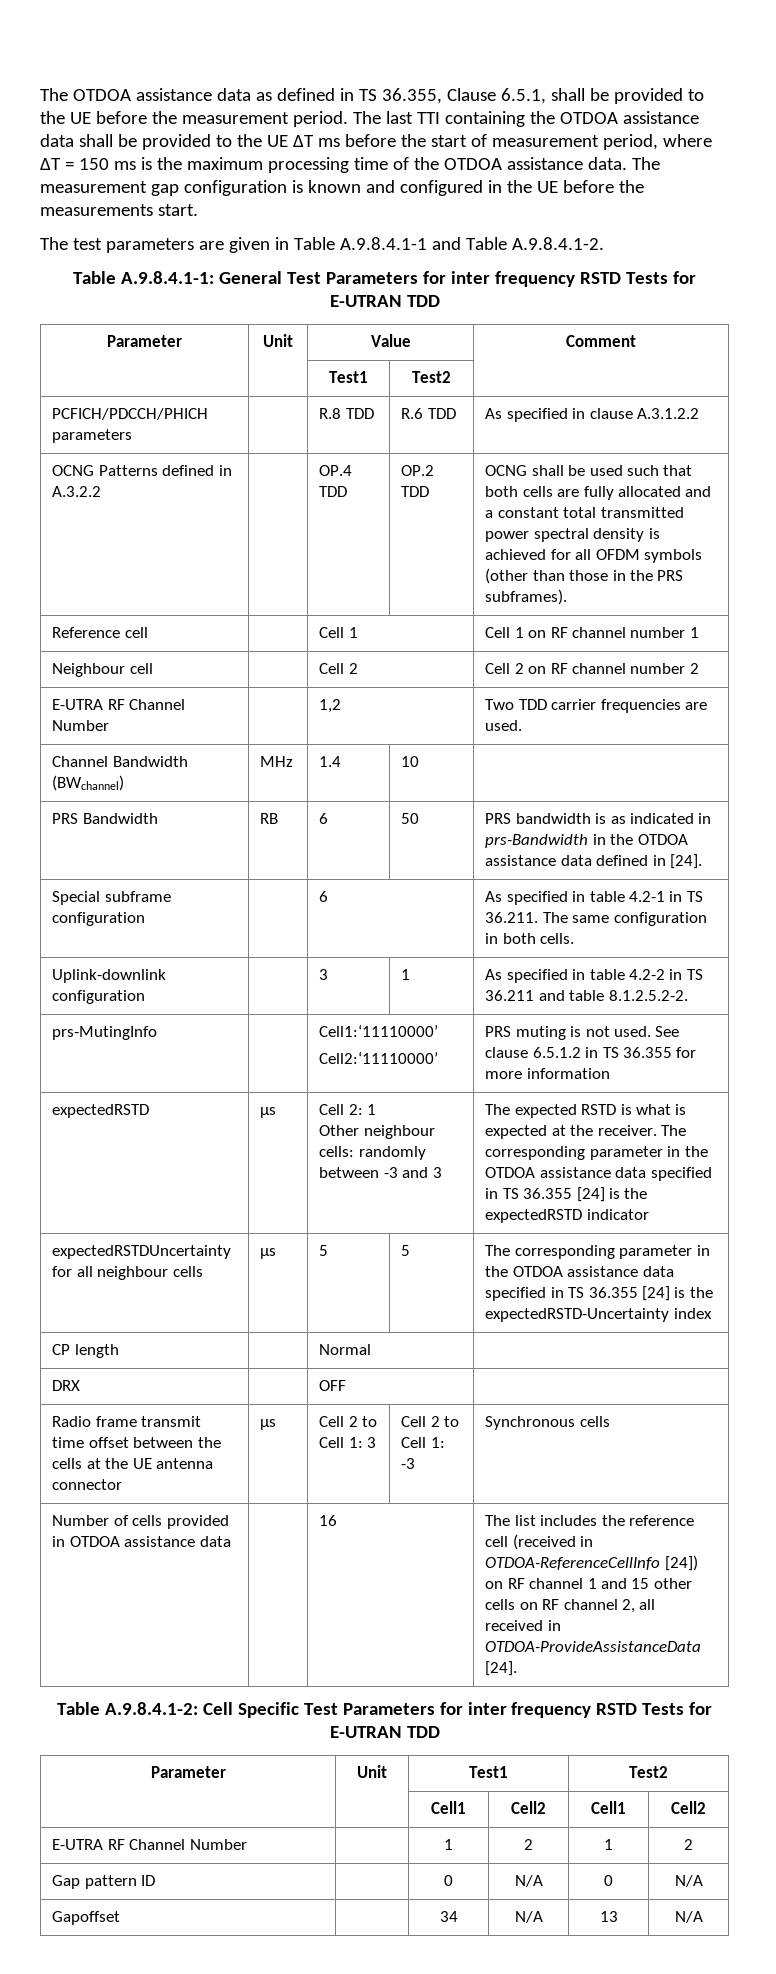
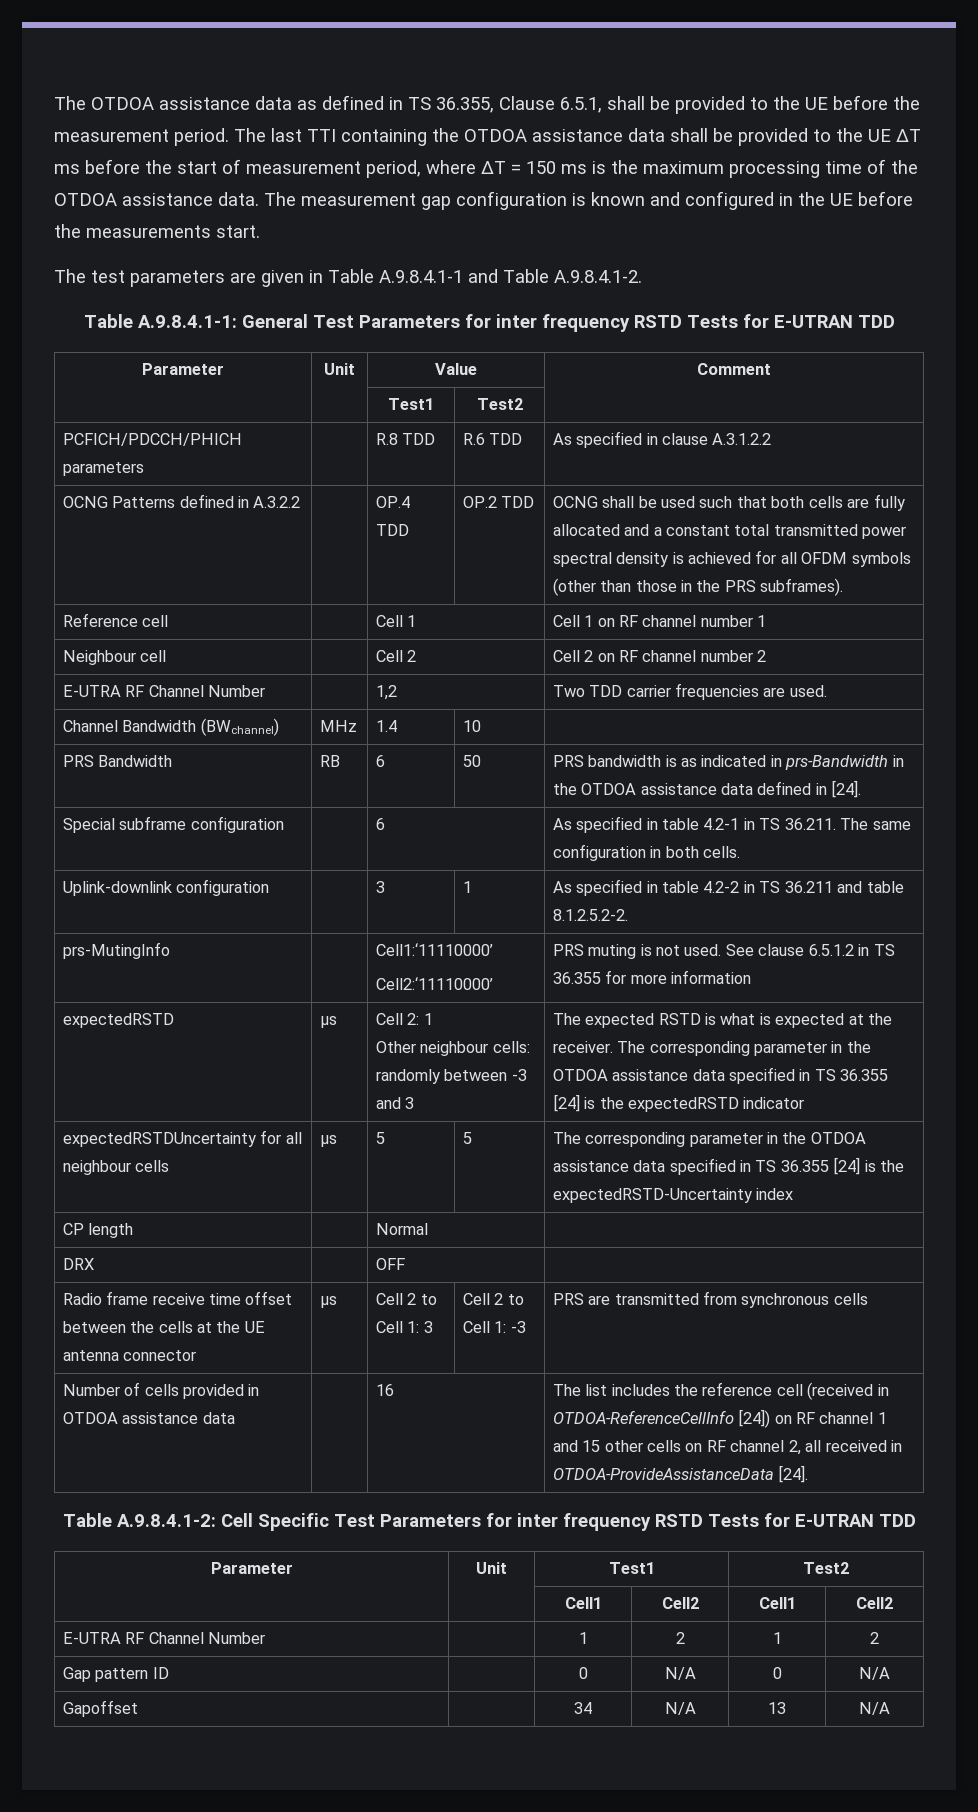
- Radio frame transmit time offset between the cells at the UE antenna connector | μs | Cell 2 to Cell 1: 3 | Cell 2 to Cell 1: -3 | Synchronous cells
+ Radio frame receive time offset between the cells at the UE antenna connector | μs | Cell 2 to Cell 1: 3 | Cell 2 to Cell 1: -3 | PRS are transmitted from synchronous cells

